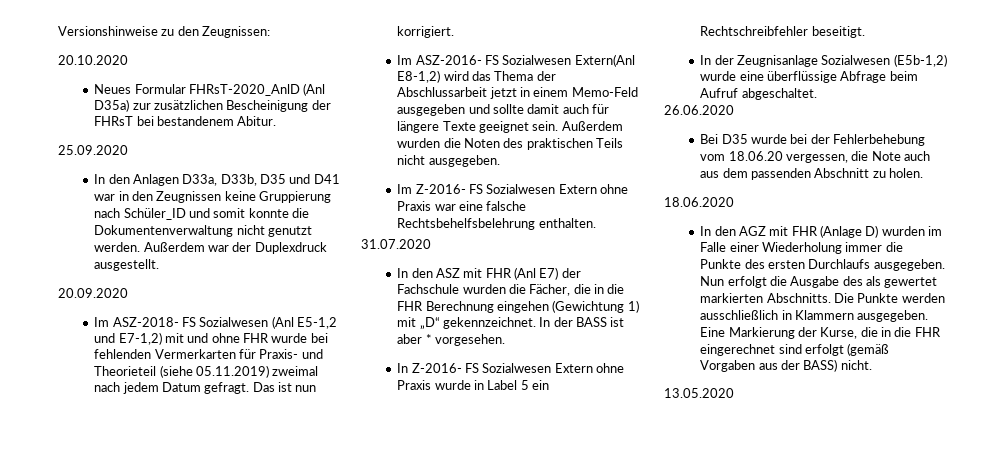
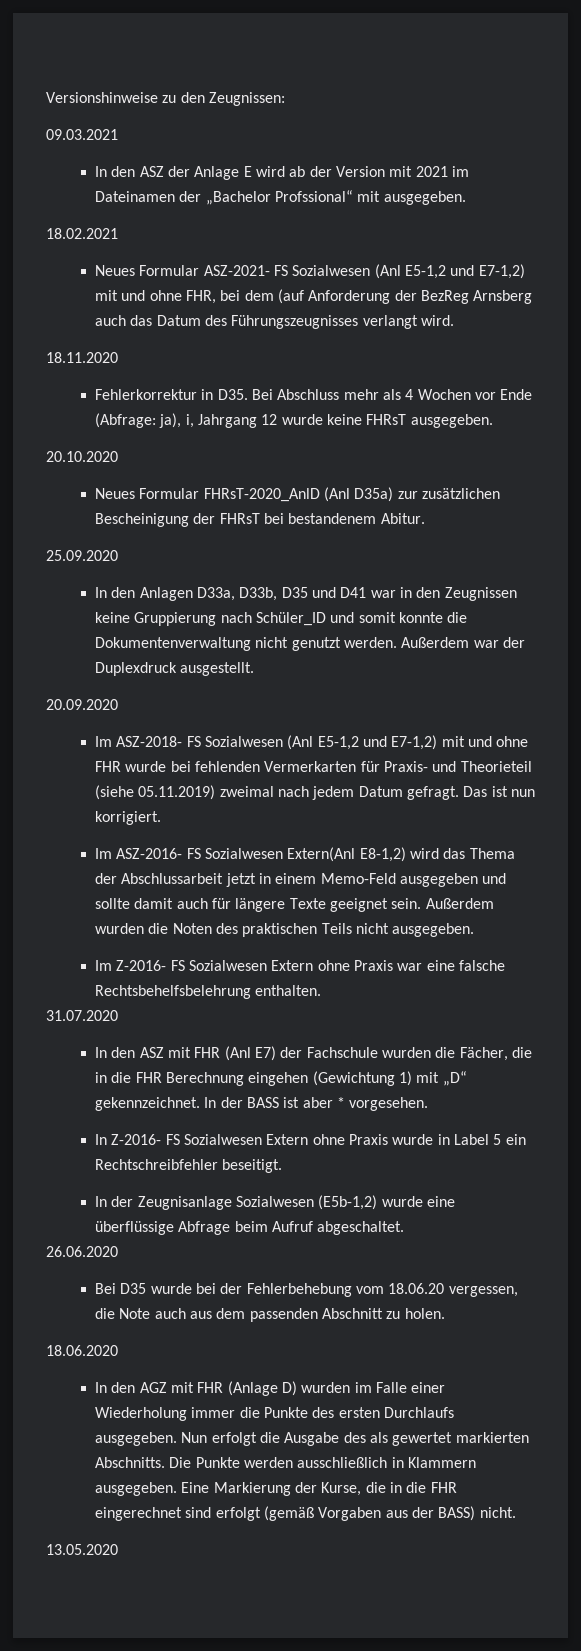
+ 09.03.2021
+ In den ASZ der Anlage E wird ab der Version mit 2021 im Dateinamen der „Bachelor Profssional“ mit ausgegeben.
+ 18.02.2021
+ Neues Formular ASZ-2021- FS Sozialwesen (Anl E5-1,2 und E7-1,2) mit und ohne FHR, bei dem (auf Anforderung der BezReg Arnsberg auch das Datum des Führungszeugnisses verlangt wird.
+ 18.11.2020
+ Fehlerkorrektur in D35. Bei Abschluss mehr als 4 Wochen vor Ende (Abfrage: ja), i, Jahrgang 12 wurde keine FHRsT ausgegeben.

